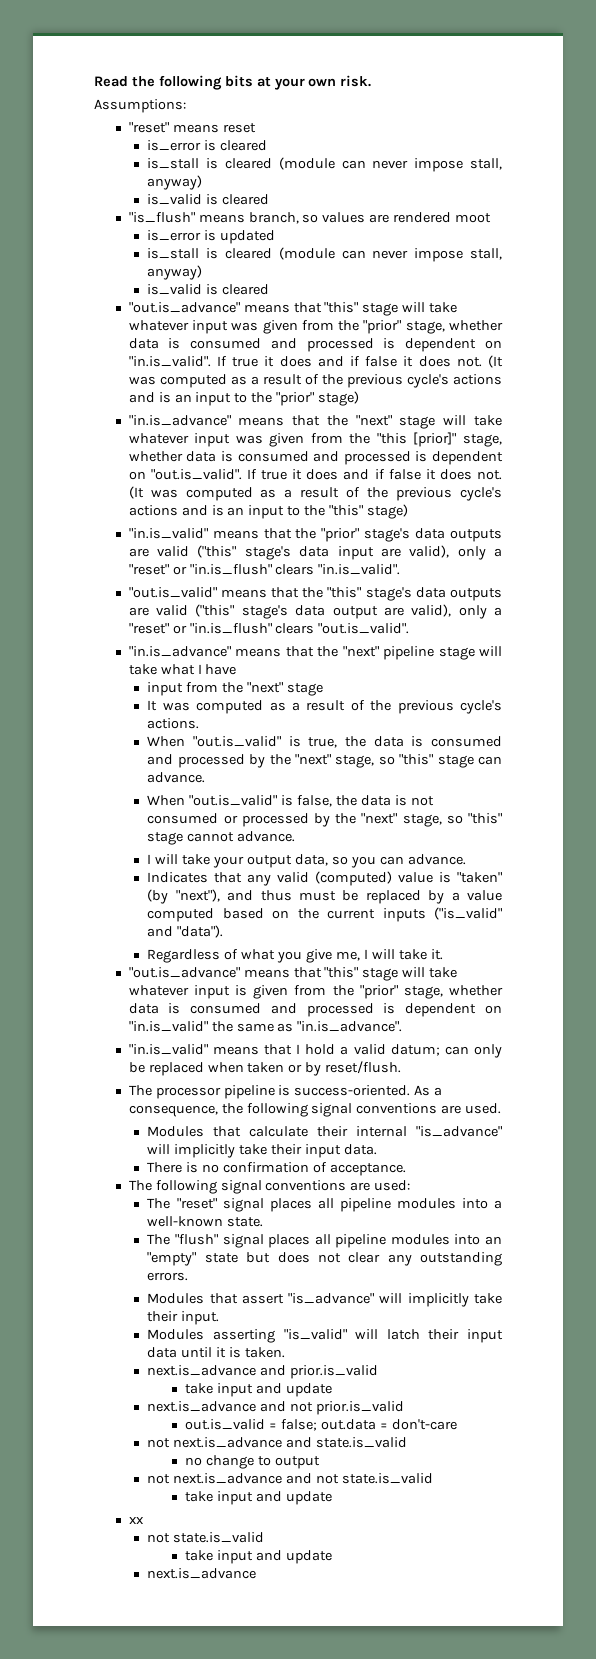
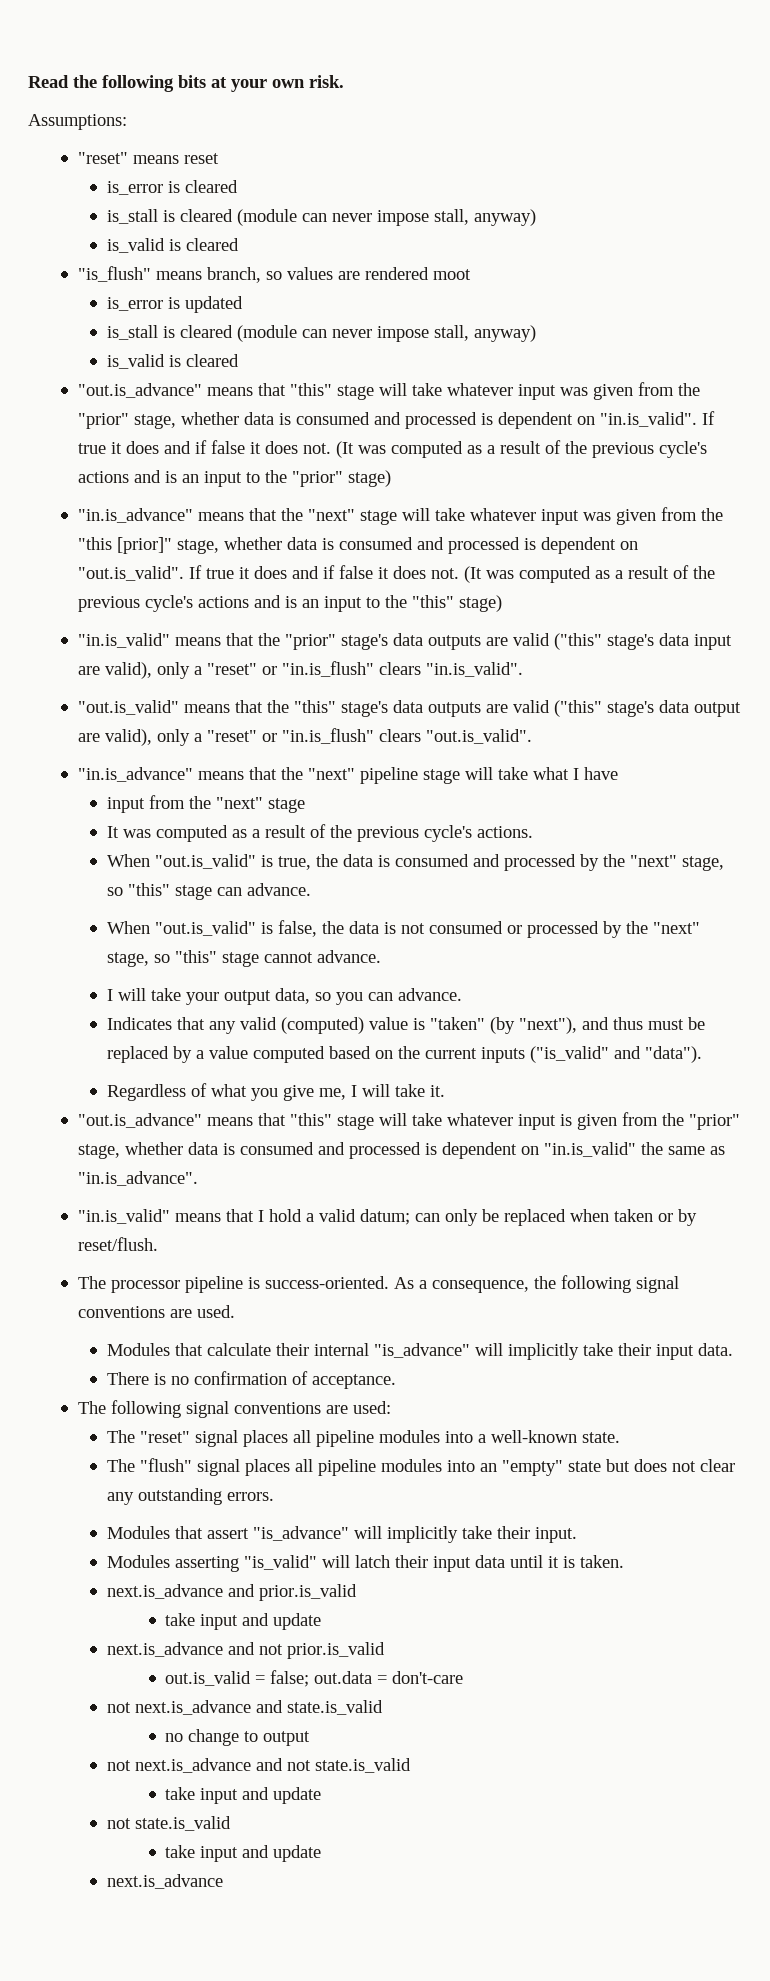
- xx

